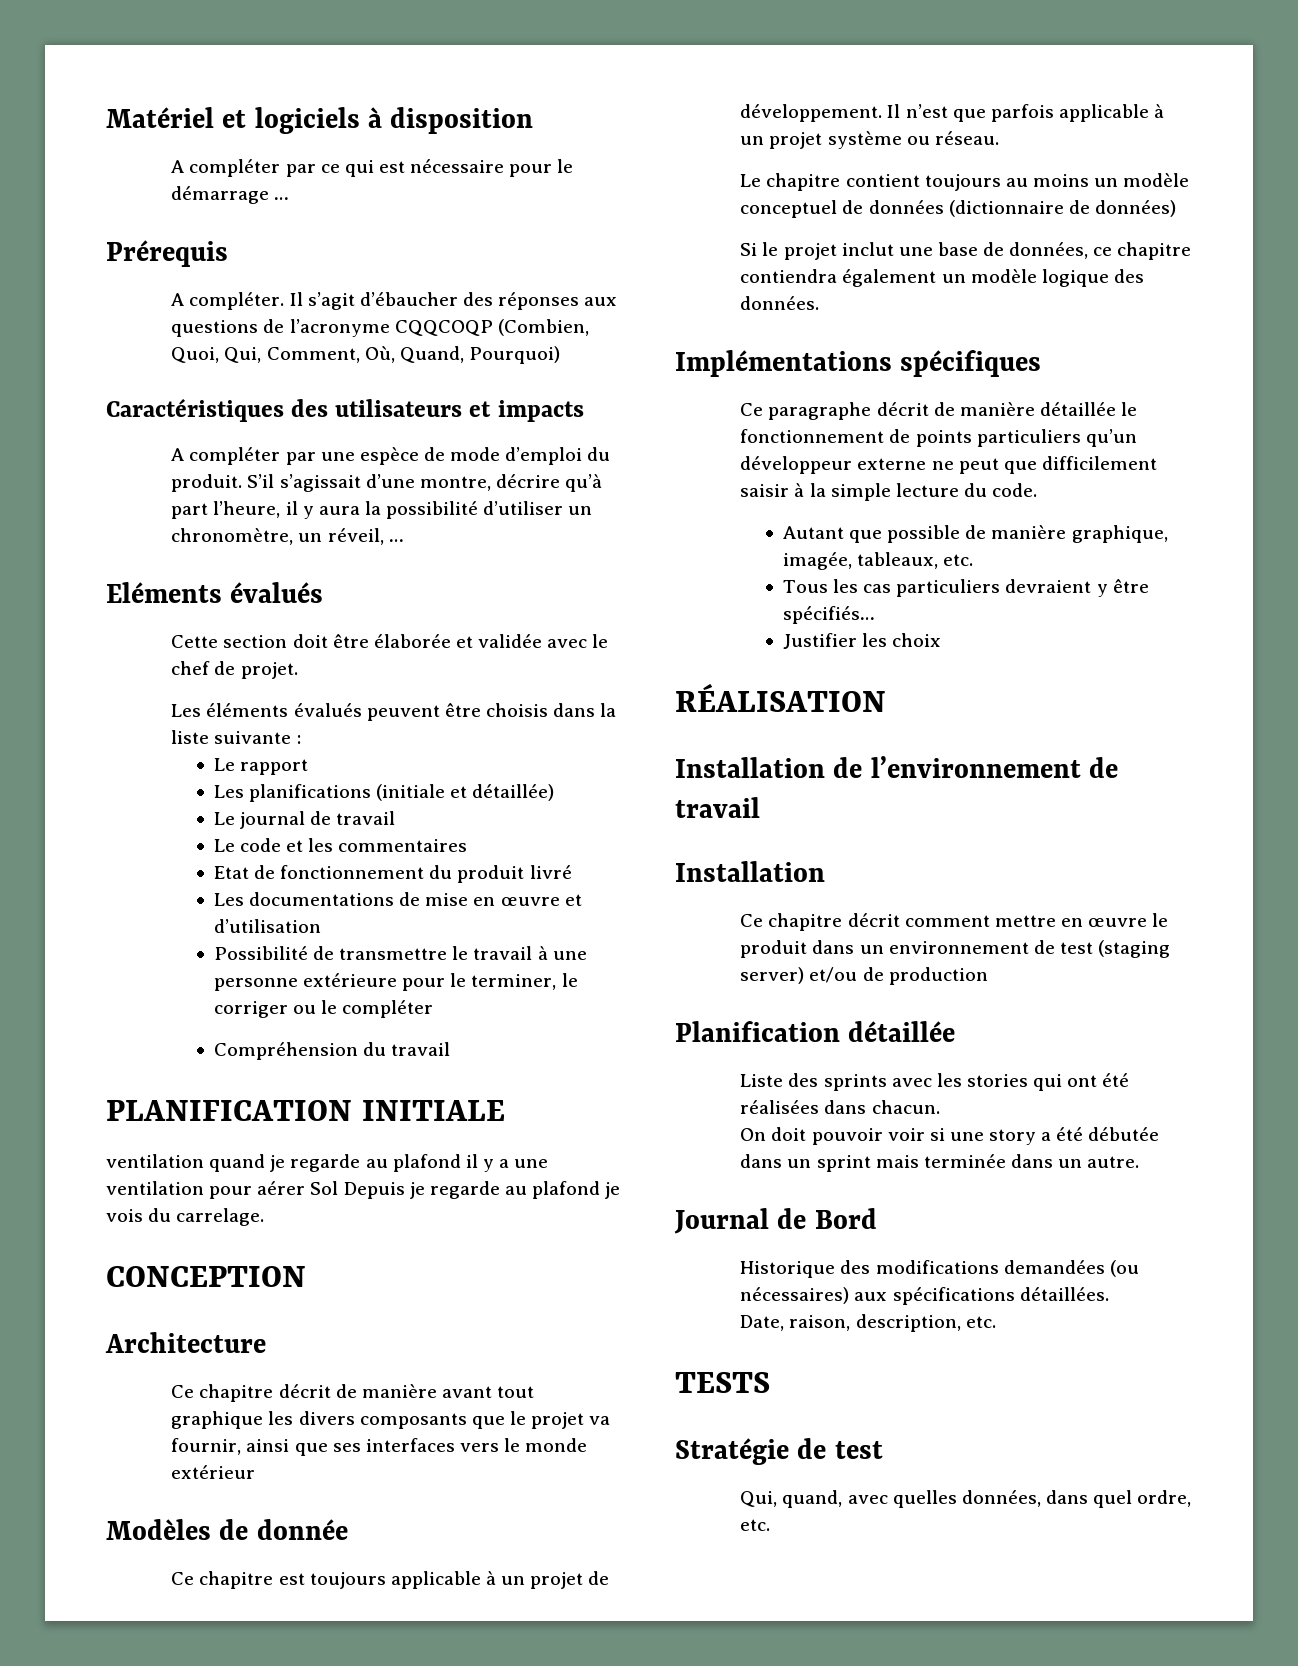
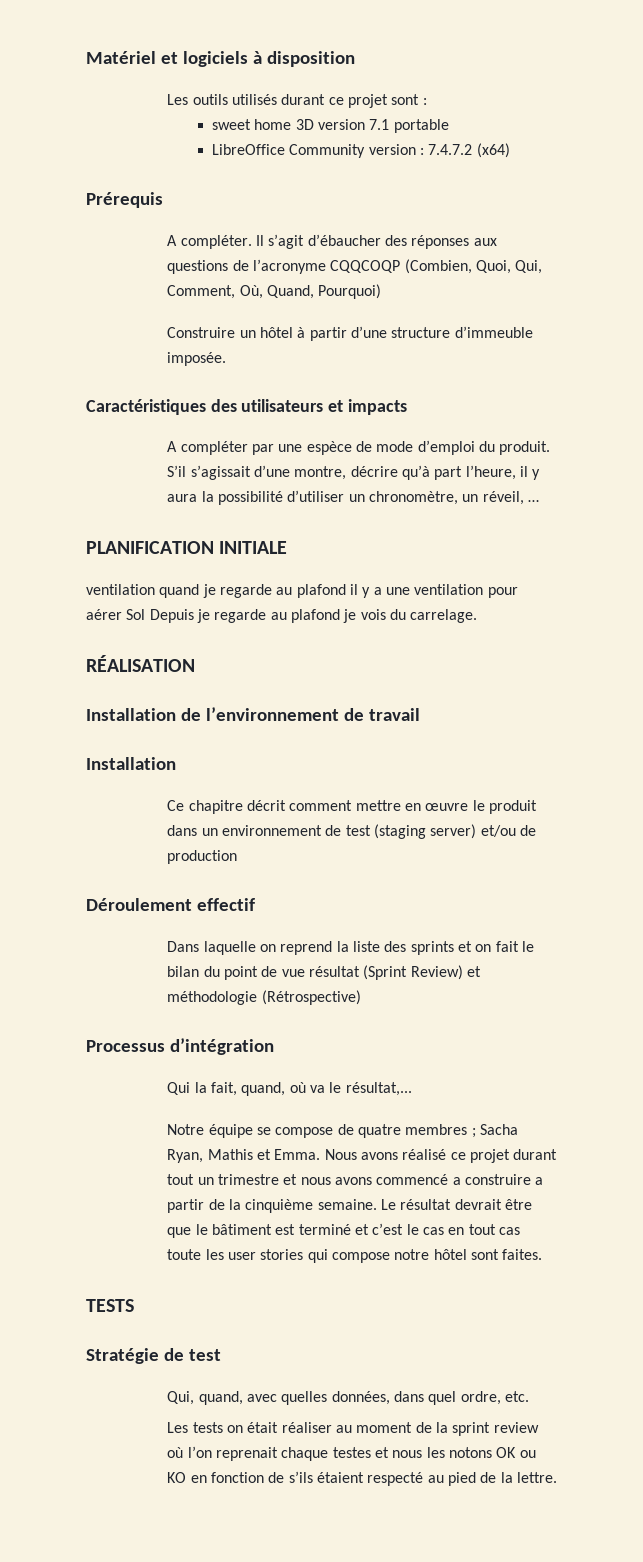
- A compléter par ce qui est nécessaire pour le démarrage …
+ Les outils utilisés durant ce projet sont :
+ sweet home 3D version 7.1 portable
+ LibreOffice Community version : 7.4.7.2 (x64)
+ Construire un hôtel à partir d’une structure d’immeuble imposée.
- Eléments évalués
- Cette section doit être élaborée et validée avec le chef de projet.
- Les éléments évalués peuvent être choisis dans la liste suivante :
- Le rapport
- Les planifications (initiale et détaillée)
- Le journal de travail
- Le code et les commentaires
- Etat de fonctionnement du produit livré
- Les documentations de mise en œuvre et d’utilisation
- Possibilité de transmettre le travail à une personne extérieure pour le terminer, le corriger ou le compléter
- Compréhension du travail
- CONCEPTION
- Architecture
- Ce chapitre décrit de manière avant tout graphique les divers composants que le projet va fournir, ainsi que ses interfaces vers le monde extérieur
- Modèles de donnée
- Ce chapitre est toujours applicable à un projet de développement. Il n’est que parfois applicable à un projet système ou réseau.
- Le chapitre contient toujours au moins un modèle conceptuel de données (dictionnaire de données)
- Si le projet inclut une base de données, ce chapitre contiendra également un modèle logique des données.
- Implémentations spécifiques
- Ce paragraphe décrit de manière détaillée le fonctionnement de points particuliers qu’un développeur externe ne peut que difficilement saisir à la simple lecture du code.
- Autant que possible de manière graphique, imagée, tableaux, etc.
- Tous les cas particuliers devraient y être spécifiés…
- Justifier les choix
- Planification détaillée
- Liste des sprints avec les stories qui ont été réalisées dans chacun.
- On doit pouvoir voir si une story a été débutée dans un sprint mais terminée dans un autre.
- Journal de Bord
- Historique des modifications demandées (ou nécessaires) aux spécifications détaillées.
- Date, raison, description, etc.
+ Déroulement effectif
+ Dans laquelle on reprend la liste des sprints et on fait le bilan du point de vue résultat (Sprint Review) et méthodologie (Rétrospective)
+ Processus d’intégration
+ Qui la fait, quand, où va le résultat,...
+ Notre équipe se compose de quatre membres ; Sacha Ryan, Mathis et Emma. Nous avons réalisé ce projet durant tout un trimestre et nous avons commencé a construire a partir de la cinquième semaine. Le résultat devrait être que le bâtiment est terminé et c’est le cas en tout cas toute les user stories qui compose notre hôtel sont faites.
+ Les tests on était réaliser au moment de la sprint review où l’on reprenait chaque testes et nous les notons OK ou KO en fonction de s’ils étaient respecté au pied de la lettre.

